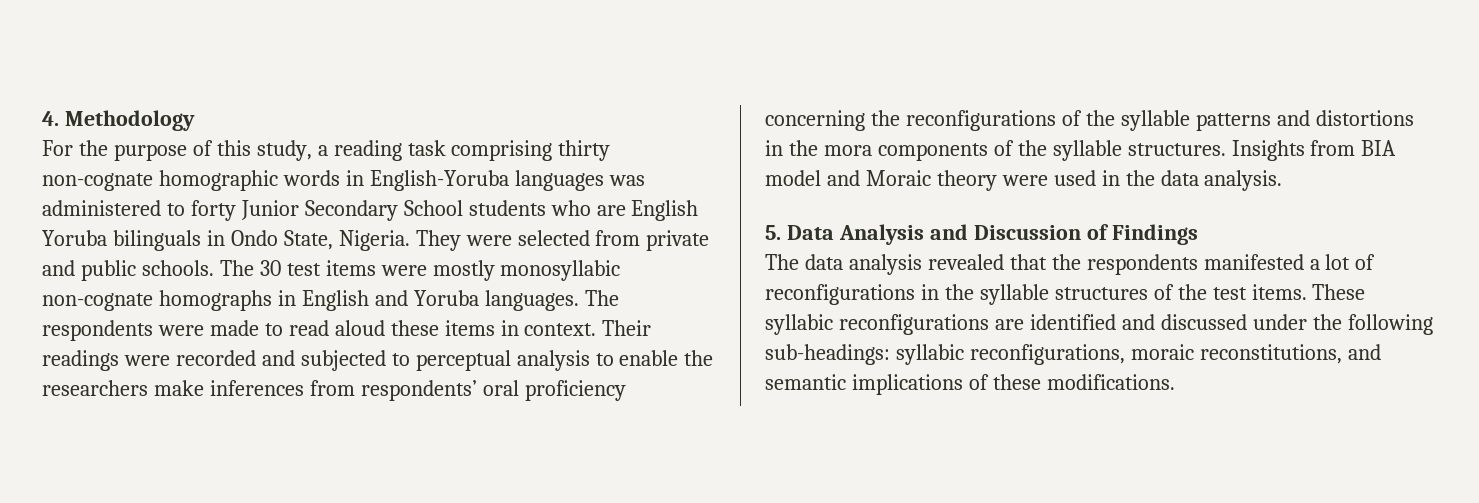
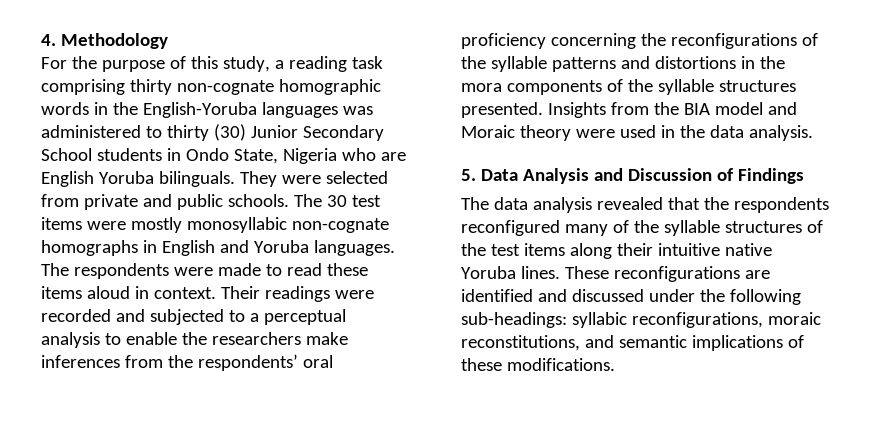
- For the purpose of this study, a reading task comprising thirty non-cognate homographic words in English-Yoruba languages was administered to forty Junior Secondary School students who are English Yoruba bilinguals in Ondo State, Nigeria.
+ For the purpose of this study, a reading task comprising thirty non-cognate homographic words in the English-Yoruba languages was administered to thirty (30) Junior Secondary School students in Ondo State, Nigeria who are English Yoruba bilinguals.
- The respondents were made to read aloud these items in context.
+ The respondents were made to read these items aloud in context.
- Their readings were recorded and subjected to perceptual analysis to enable the researchers make inferences from respondents’ oral proficiency concerning the reconfigurations of the syllable patterns and distortions in the mora components of the syllable structures.
+ Their readings were recorded and subjected to a perceptual analysis to enable the researchers make inferences from the respondents’ oral proficiency concerning the reconfigurations of the syllable patterns and distortions in the mora components of the syllable structures presented.
- Insights from BIA model and Moraic theory were used in the data analysis.
+ Insights from the BIA model and Moraic theory were used in the data analysis.
- The data analysis revealed that the respondents manifested a lot of reconfigurations in the syllable structures of the test items. These syllabic reconfigurations are identified and discussed under the following sub-headings: syllabic reconfigurations, moraic reconstitutions, and semantic implications of these modifications.
+ The data analysis revealed that the respondents reconfigured many of the syllable structures of the test items along their intuitive native Yoruba lines. These reconfigurations are identified and discussed under the following sub-headings: syllabic reconfigurations, moraic reconstitutions, and semantic implications of these modifications.

